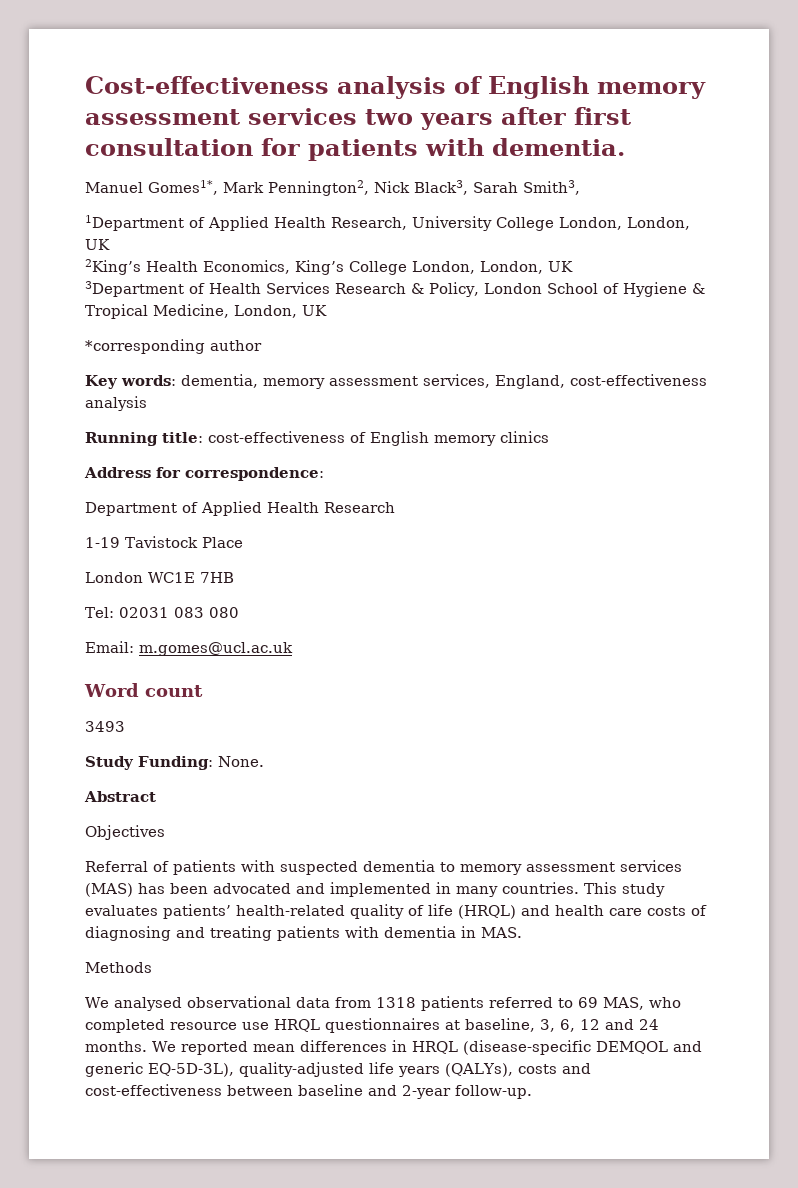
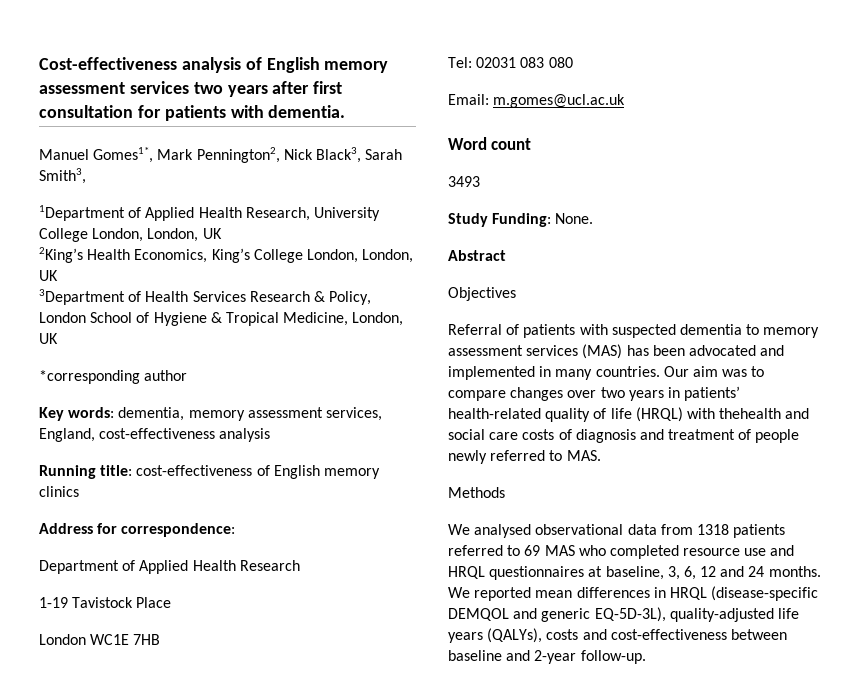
- This study evaluates patients’ health-related quality of life (HRQL) and health care costs of diagnosing and treating patients with dementia in MAS.
+ Our aim was to compare changes over two years in patients’ health-related quality of life (HRQL) with thehealth and social care costs of diagnosis and treatment of people newly referred to MAS.
- We analysed observational data from 1318 patients referred to 69 MAS, who completed resource use HRQL questionnaires at baseline, 3, 6, 12 and 24 months.
+ We analysed observational data from 1318 patients referred to 69 MAS who completed resource use and HRQL questionnaires at baseline, 3, 6, 12 and 24 months.

